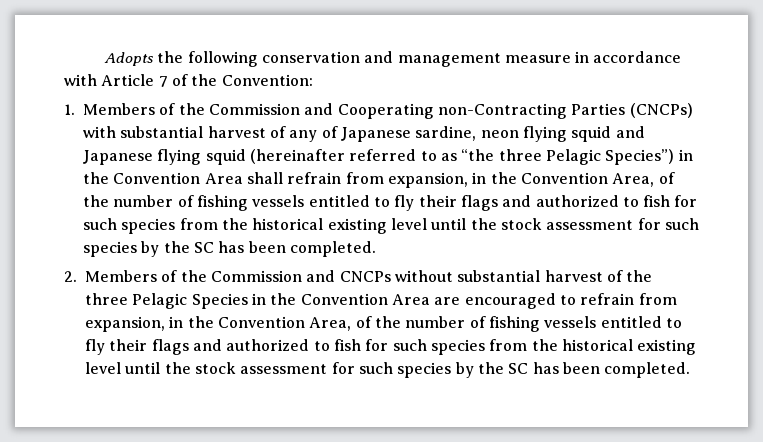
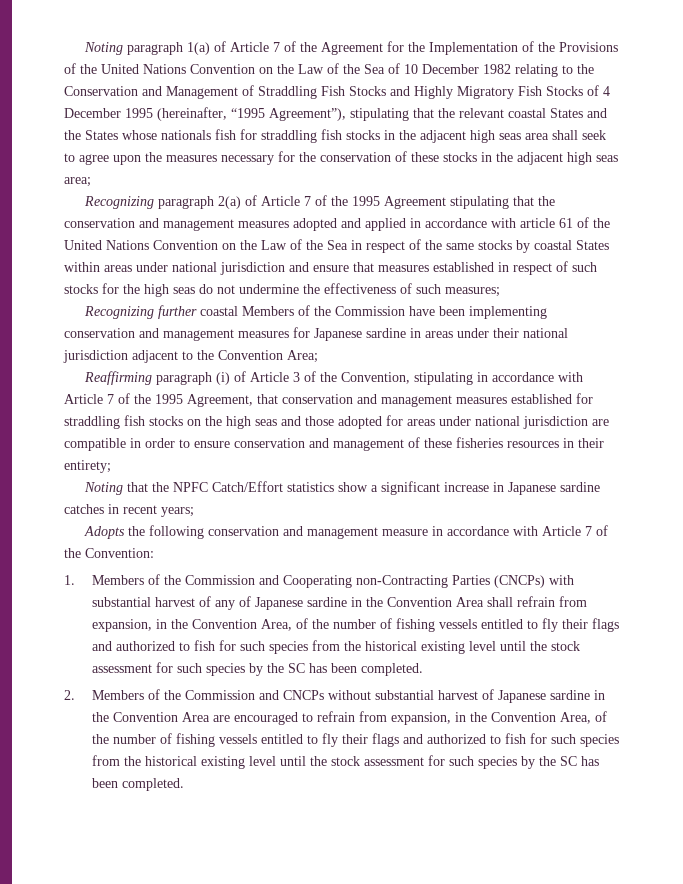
+ Noting paragraph 1(a) of Article 7 of the Agreement for the Implementation of the Provisions of the United Nations Convention on the Law of the Sea of 10 December 1982 relating to the Conservation and Management of Straddling Fish Stocks and Highly Migratory Fish Stocks of 4 December 1995 (hereinafter, “1995 Agreement”), stipulating that the relevant coastal States and the States whose nationals fish for straddling fish stocks in the adjacent high seas area shall seek to agree upon the measures necessary for the conservation of these stocks in the adjacent high seas area;
+ Recognizing paragraph 2(a) of Article 7 of the 1995 Agreement stipulating that the conservation and management measures adopted and applied in accordance with article 61 of the United Nations Convention on the Law of the Sea in respect of the same stocks by coastal States within areas under national jurisdiction and ensure that measures established in respect of such stocks for the high seas do not undermine the effectiveness of such measures;
+ Recognizing further coastal Members of the Commission have been implementing conservation and management measures for Japanese sardine in areas under their national jurisdiction adjacent to the Convention Area;
+ Reaffirming paragraph (i) of Article 3 of the Convention, stipulating in accordance with Article 7 of the 1995 Agreement, that conservation and management measures established for straddling fish stocks on the high seas and those adopted for areas under national jurisdiction are compatible in order to ensure conservation and management of these fisheries resources in their entirety;
+ Noting that the NPFC Catch/Effort statistics show a significant increase in Japanese sardine catches in recent years;
- 1. Members of the Commission and Cooperating non-Contracting Parties (CNCPs) with substantial harvest of any of Japanese sardine, neon flying squid and Japanese flying squid (hereinafter referred to as “the three Pelagic Species”) in the Convention Area shall refrain from expansion, in the Convention Area, of the number of fishing vessels entitled to fly their flags and authorized to fish for such species from the historical existing level until the stock assessment for such species by the SC has been completed.
+ 1. Members of the Commission and Cooperating non-Contracting Parties (CNCPs) with substantial harvest of any of Japanese sardine in the Convention Area shall refrain from expansion, in the Convention Area, of the number of fishing vessels entitled to fly their flags and authorized to fish for such species from the historical existing level until the stock assessment for such species by the SC has been completed.
- 2. Members of the Commission and CNCPs without substantial harvest of the three Pelagic Species in the Convention Area are encouraged to refrain from expansion, in the Convention Area, of the number of fishing vessels entitled to fly their flags and authorized to fish for such species from the historical existing level until the stock assessment for such species by the SC has been completed.
+ 2. Members of the Commission and CNCPs without substantial harvest of Japanese sardine in the Convention Area are encouraged to refrain from expansion, in the Convention Area, of the number of fishing vessels entitled to fly their flags and authorized to fish for such species from the historical existing level until the stock assessment for such species by the SC has been completed.

